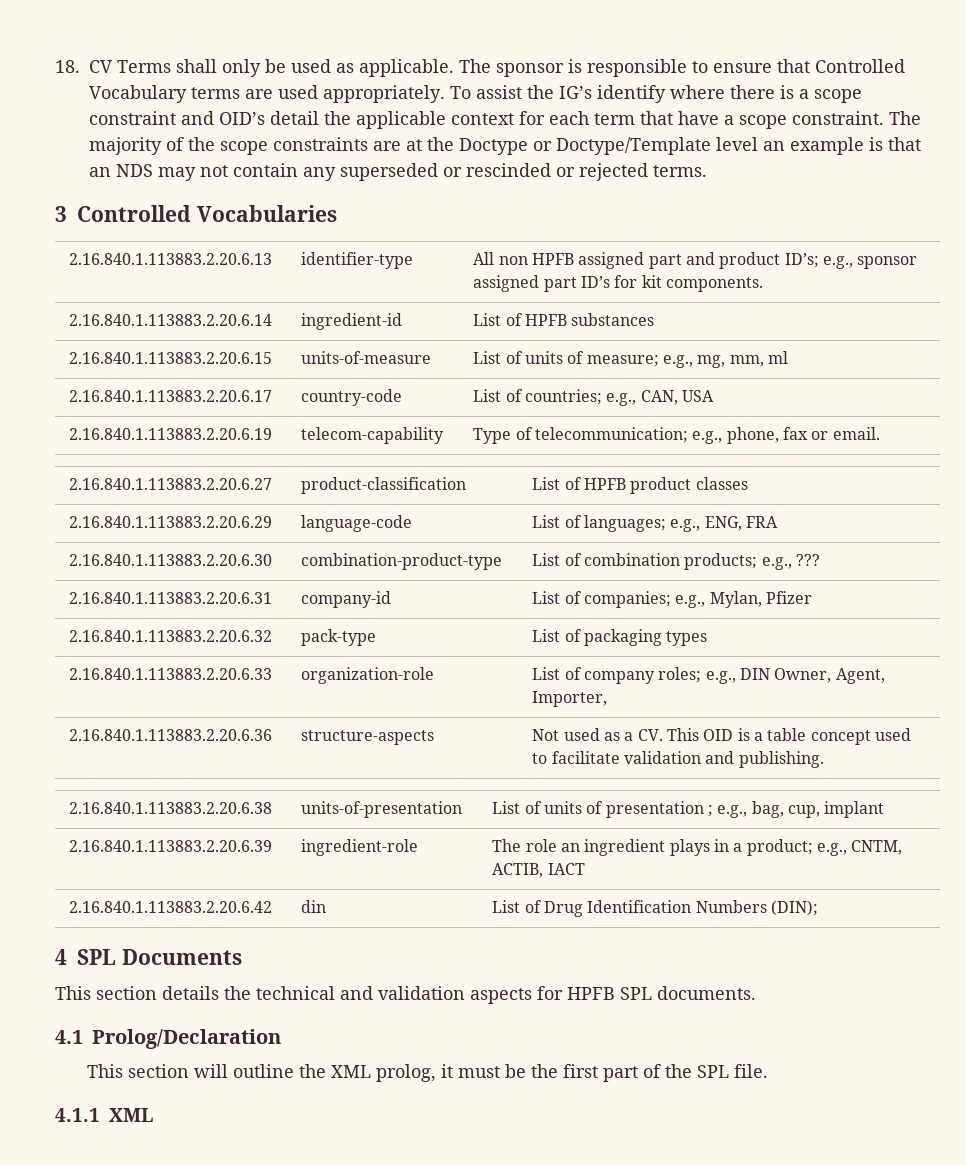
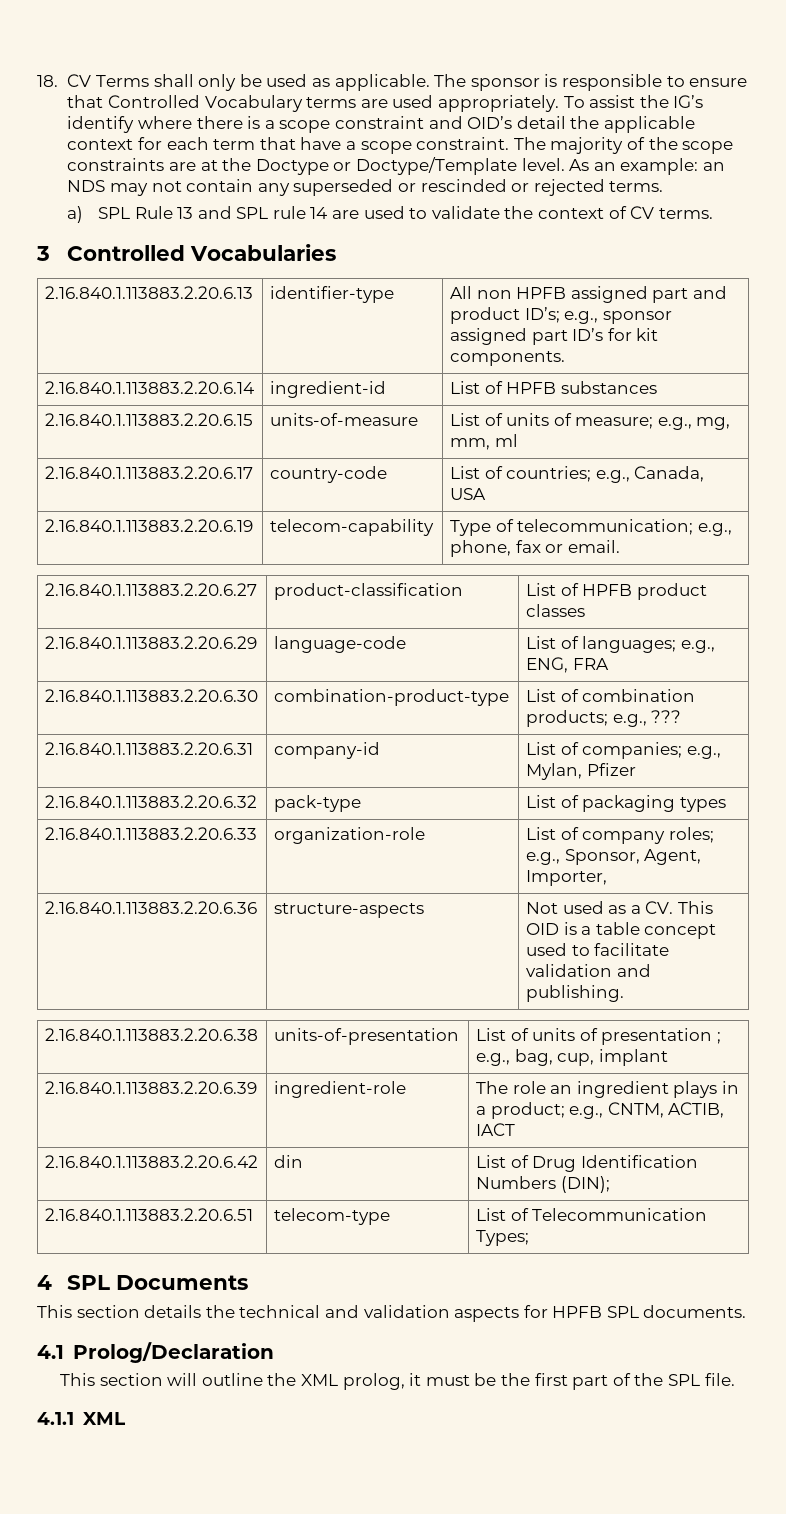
- The majority of the scope constraints are at the Doctype or Doctype/Template level an example is that an NDS may not contain any superseded or rescinded or rejected terms.
+ The majority of the scope constraints are at the Doctype or Doctype/Template level. As an example: an NDS may not contain any superseded or rescinded or rejected terms.
+ a) SPL Rule 13 and SPL rule 14 are used to validate the context of CV terms.
- 2.16.840.1.113883.2.20.6.17 | country-code | List of countries; e.g., CAN, USA
+ 2.16.840.1.113883.2.20.6.17 | country-code | List of countries; e.g., Canada, USA
- 2.16.840.1.113883.2.20.6.33 | organization-role | List of company roles; e.g., DIN Owner, Agent, Importer,
+ 2.16.840.1.113883.2.20.6.33 | organization-role | List of company roles; e.g., Sponsor, Agent, Importer,
+ 2.16.840.1.113883.2.20.6.51 | telecom-type | List of Telecommunication Types;

